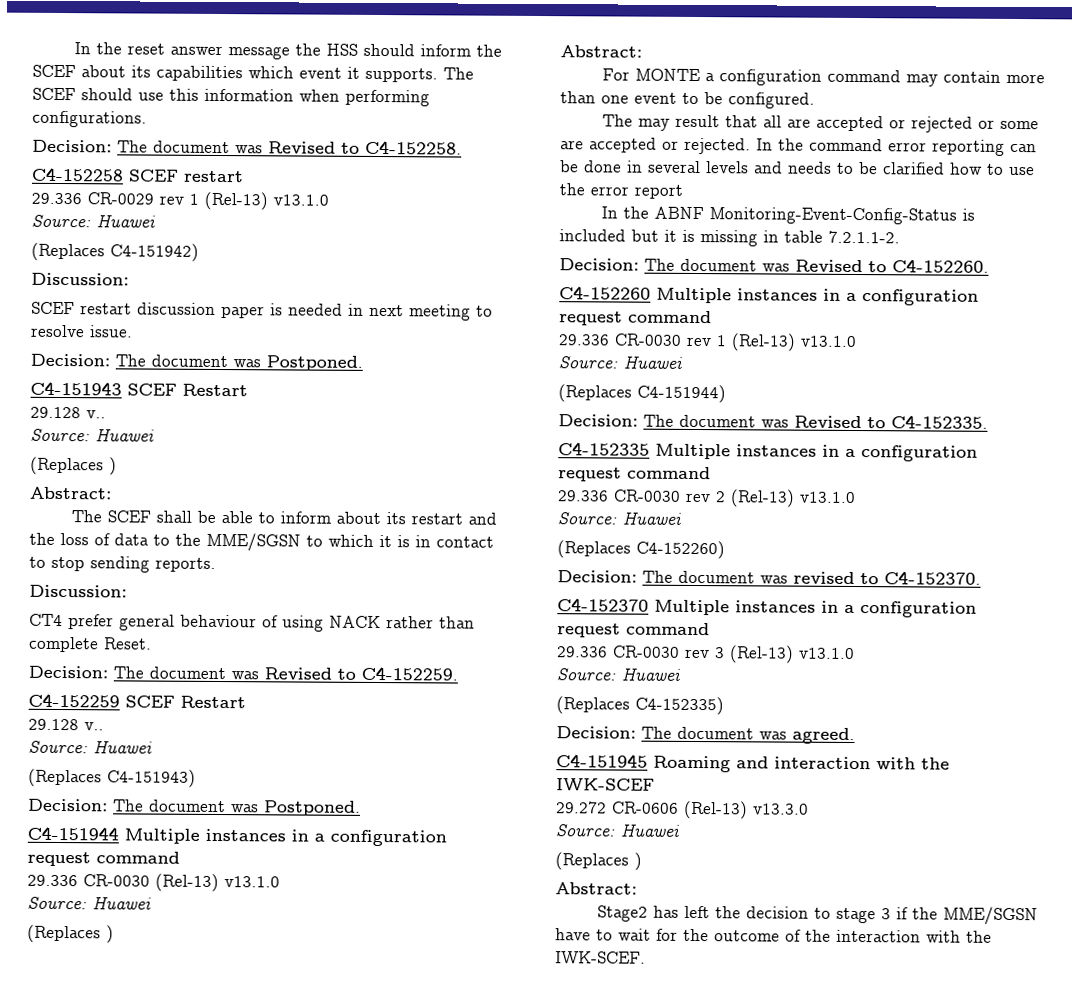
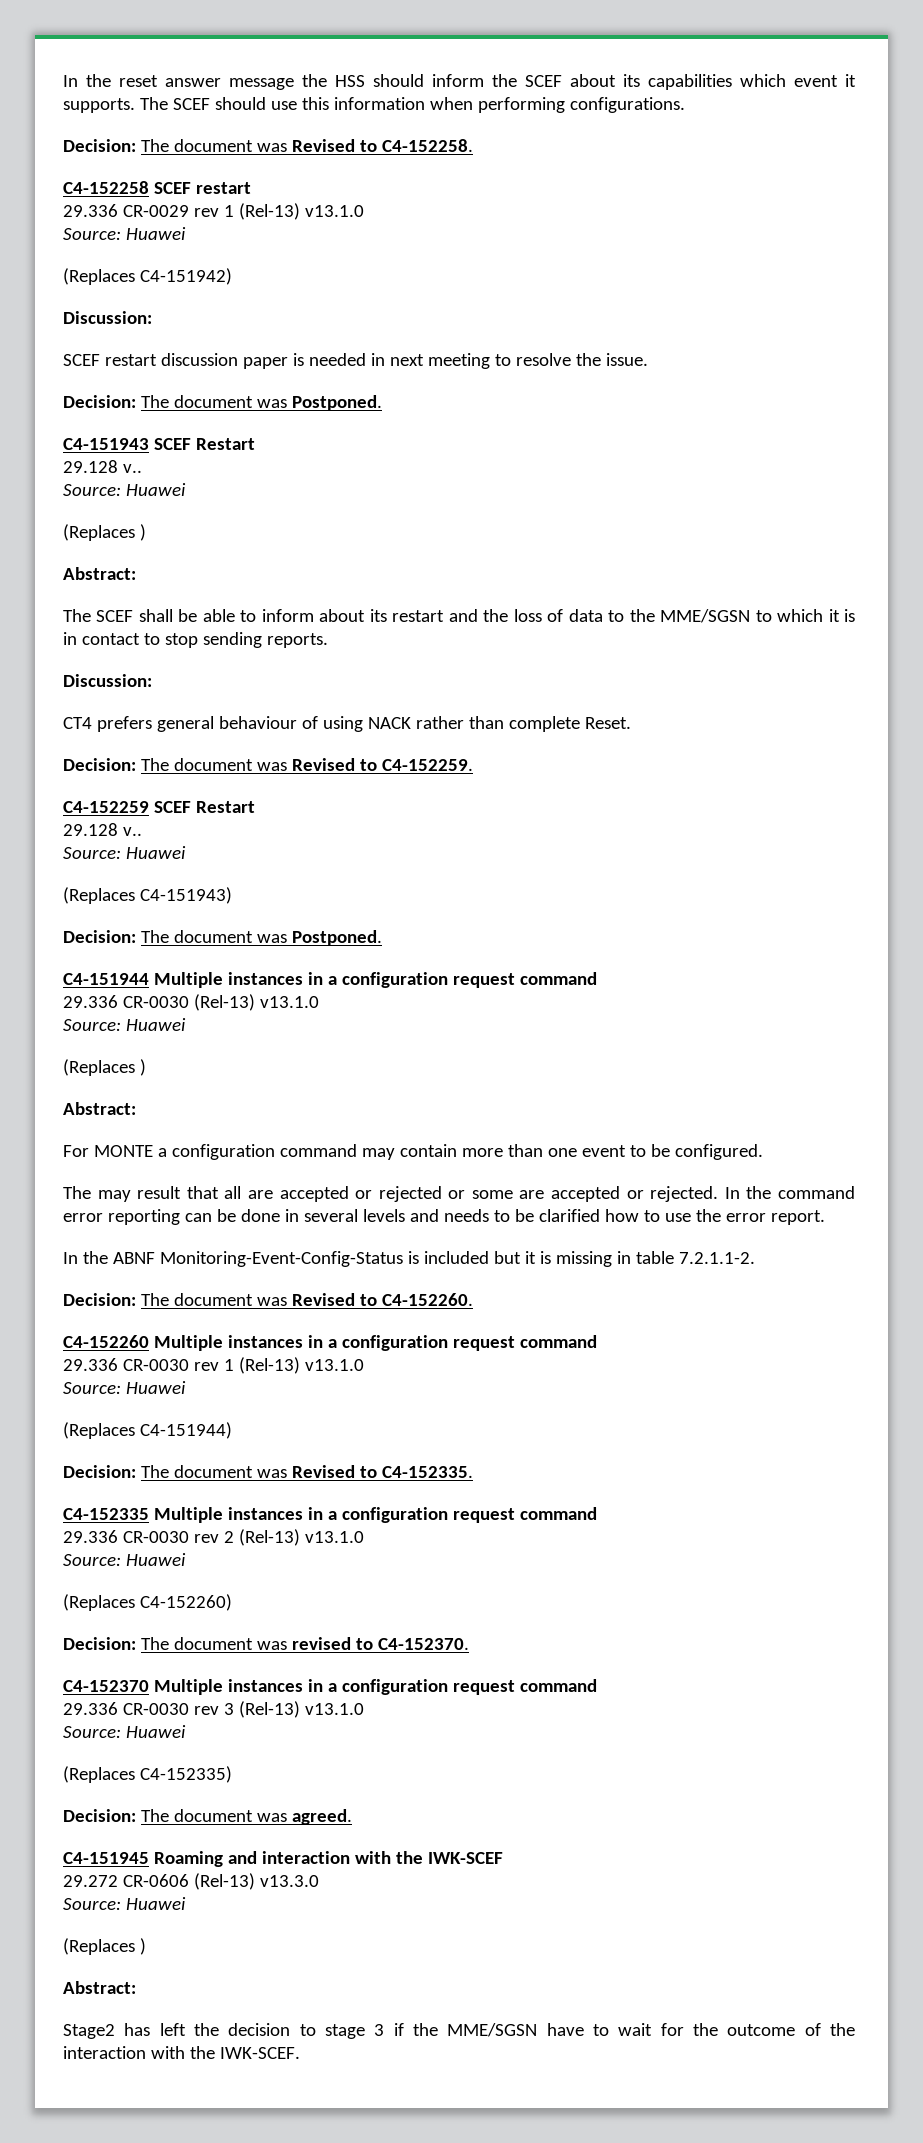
- SCEF restart discussion paper is needed in next meeting to resolve issue.
+ SCEF restart discussion paper is needed in next meeting to resolve the issue.
- CT4 prefer general behaviour of using NACK rather than complete Reset.
+ CT4 prefers general behaviour of using NACK rather than complete Reset.
- In the command error reporting can be done in several levels and needs to be clarified how to use the error report
+ In the command error reporting can be done in several levels and needs to be clarified how to use the error report.

